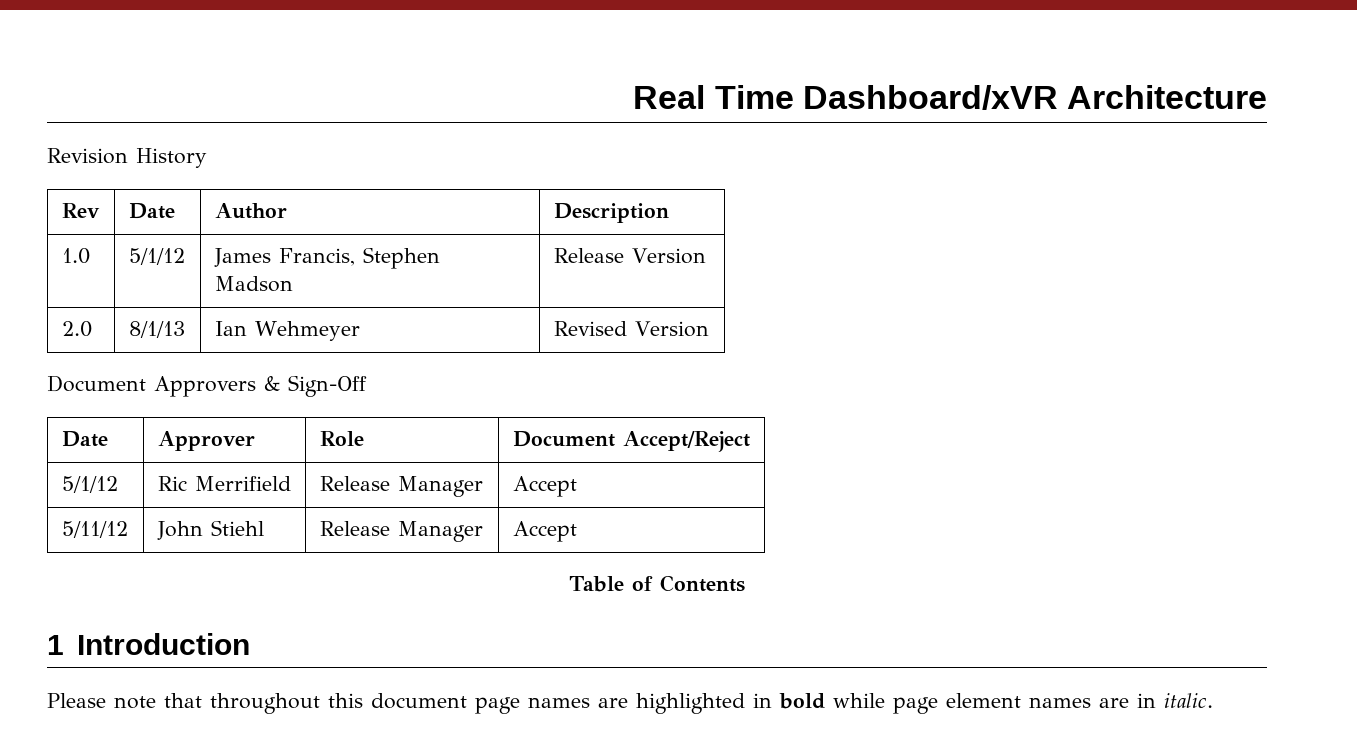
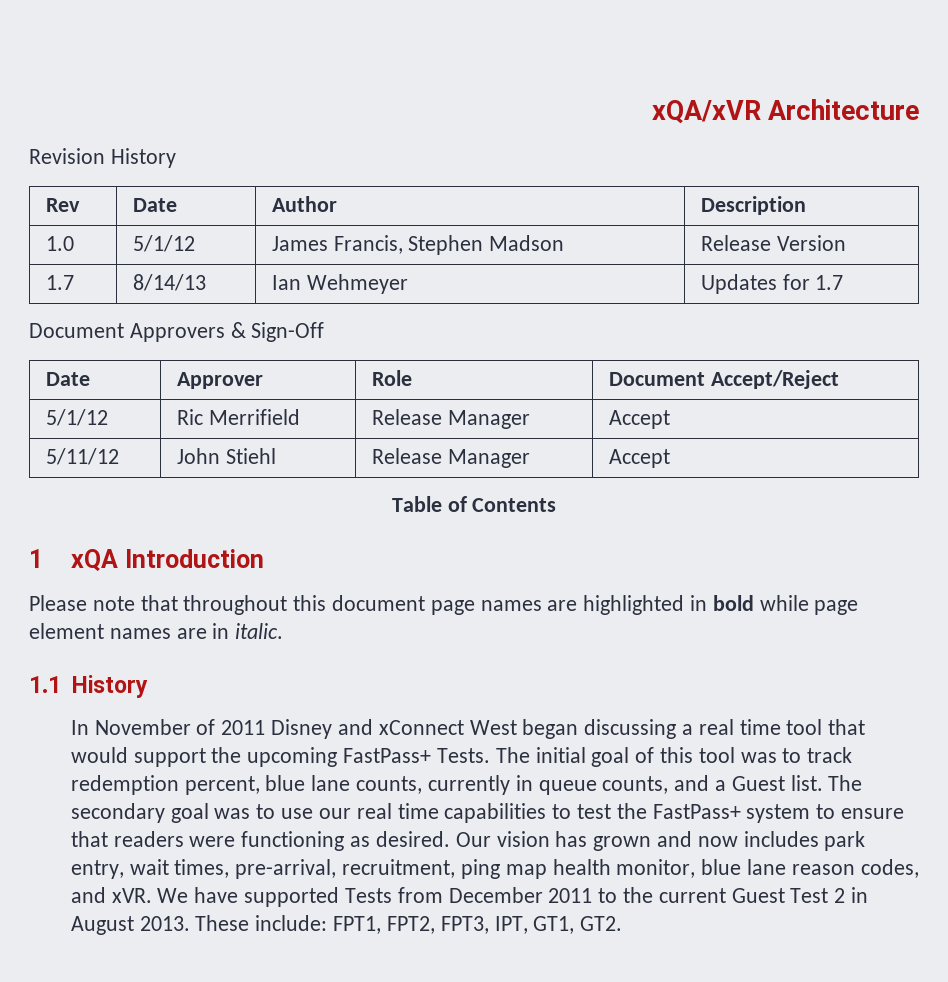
- Real Time Dashboard/xVR Architecture
+ xQA/xVR Architecture
- 2.0 | 8/1/13 | Ian Wehmeyer | Revised Version
+ 1.7 | 8/14/13 | Ian Wehmeyer | Updates for 1.7
- 1 Introduction
+ 1 xQA Introduction
+ 1.1 History
+ In November of 2011 Disney and xConnect West began discussing a real time tool that would support the upcoming FastPass+ Tests. The initial goal of this tool was to track redemption percent, blue lane counts, currently in queue counts, and a Guest list. The secondary goal was to use our real time capabilities to test the FastPass+ system to ensure that readers were functioning as desired. Our vision has grown and now includes park entry, wait times, pre-arrival, recruitment, ping map health monitor, blue lane reason codes, and xVR. We have supported Tests from December 2011 to the current Guest Test 2 in August 2013. These include: FPT1, FPT2, FPT3, IPT, GT1, GT2.

